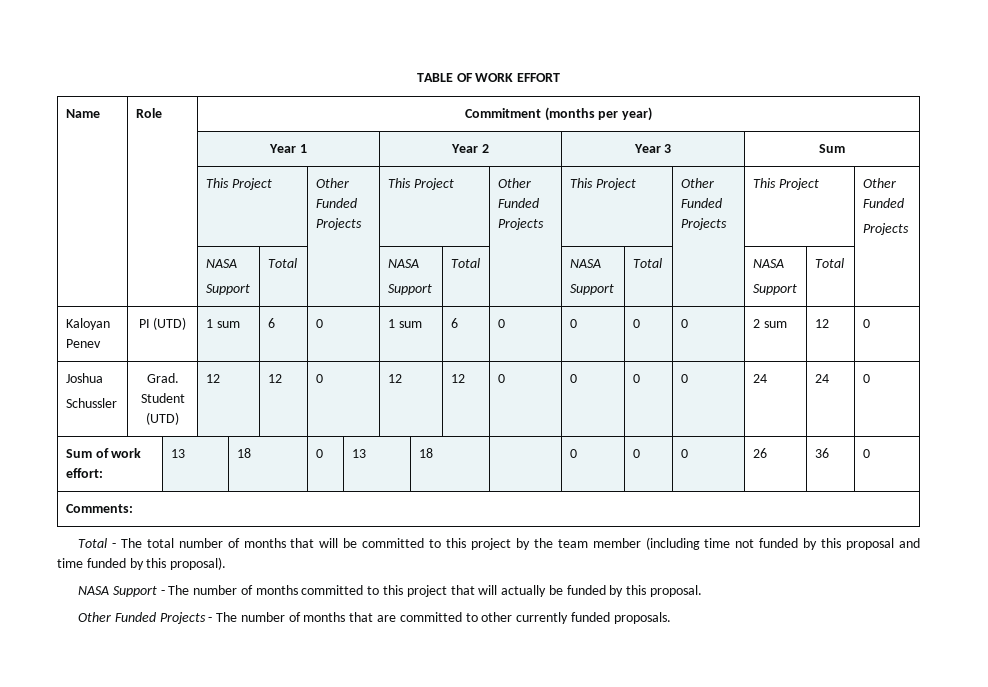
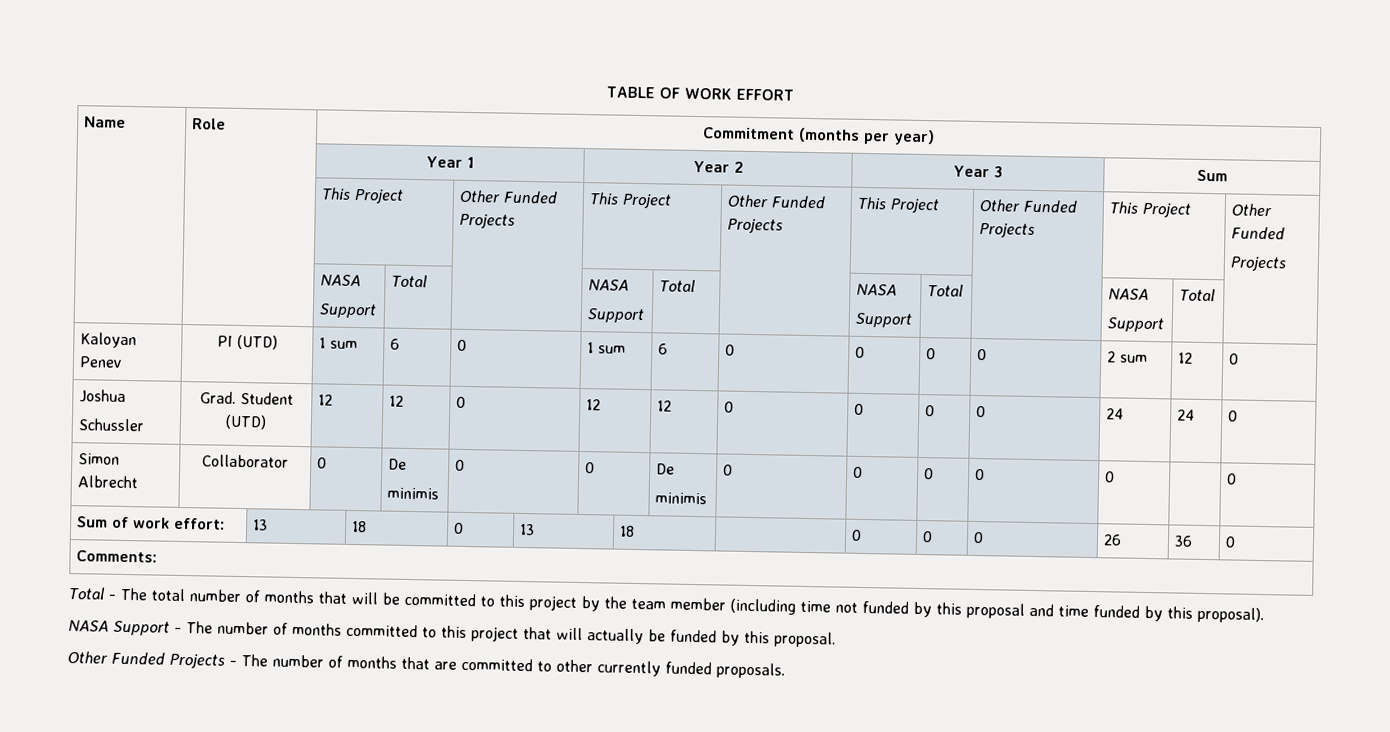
+ Simon Albrecht | Collaborator | 0 | De
+ minimis | 0 | 0 | De
+ minimis | 0 | 0 | 0 | 0 | 0 | | 0

